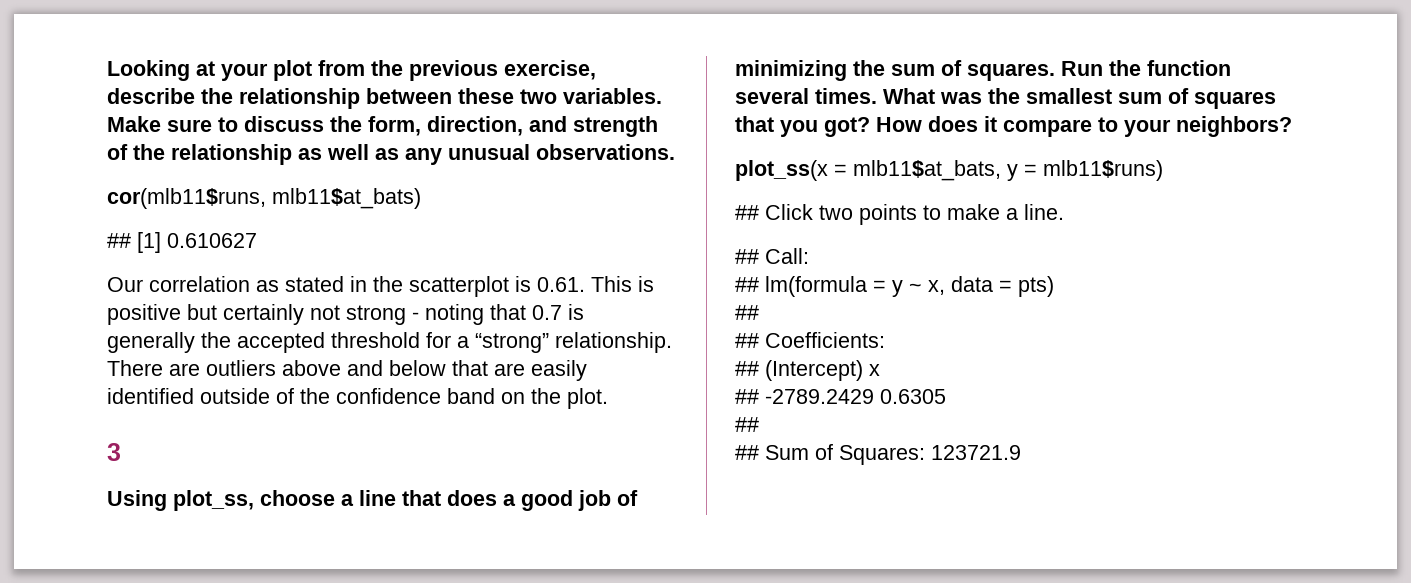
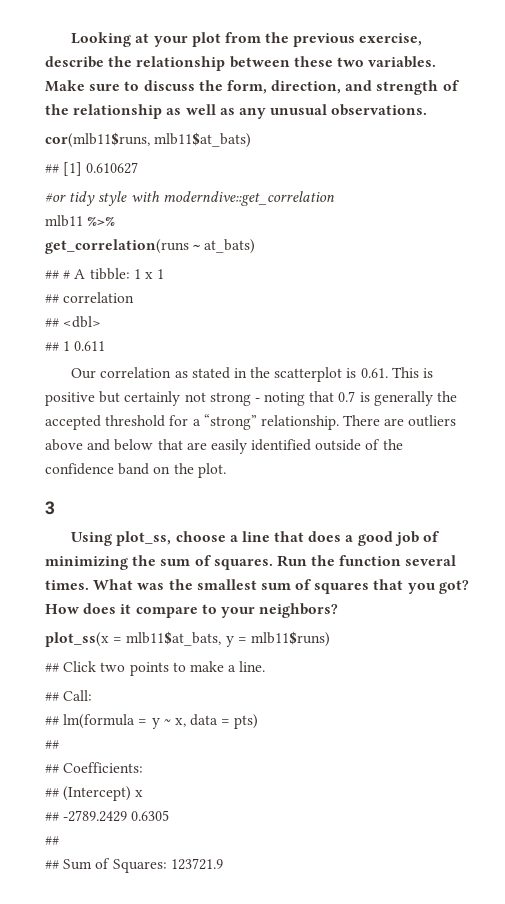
+ #or tidy style with moderndive::get_correlation
+ mlb11 %>%
+ get_correlation(runs ~ at_bats)
+ ## # A tibble: 1 x 1
+ ## correlation
+ ## <dbl>
+ ## 1 0.611

